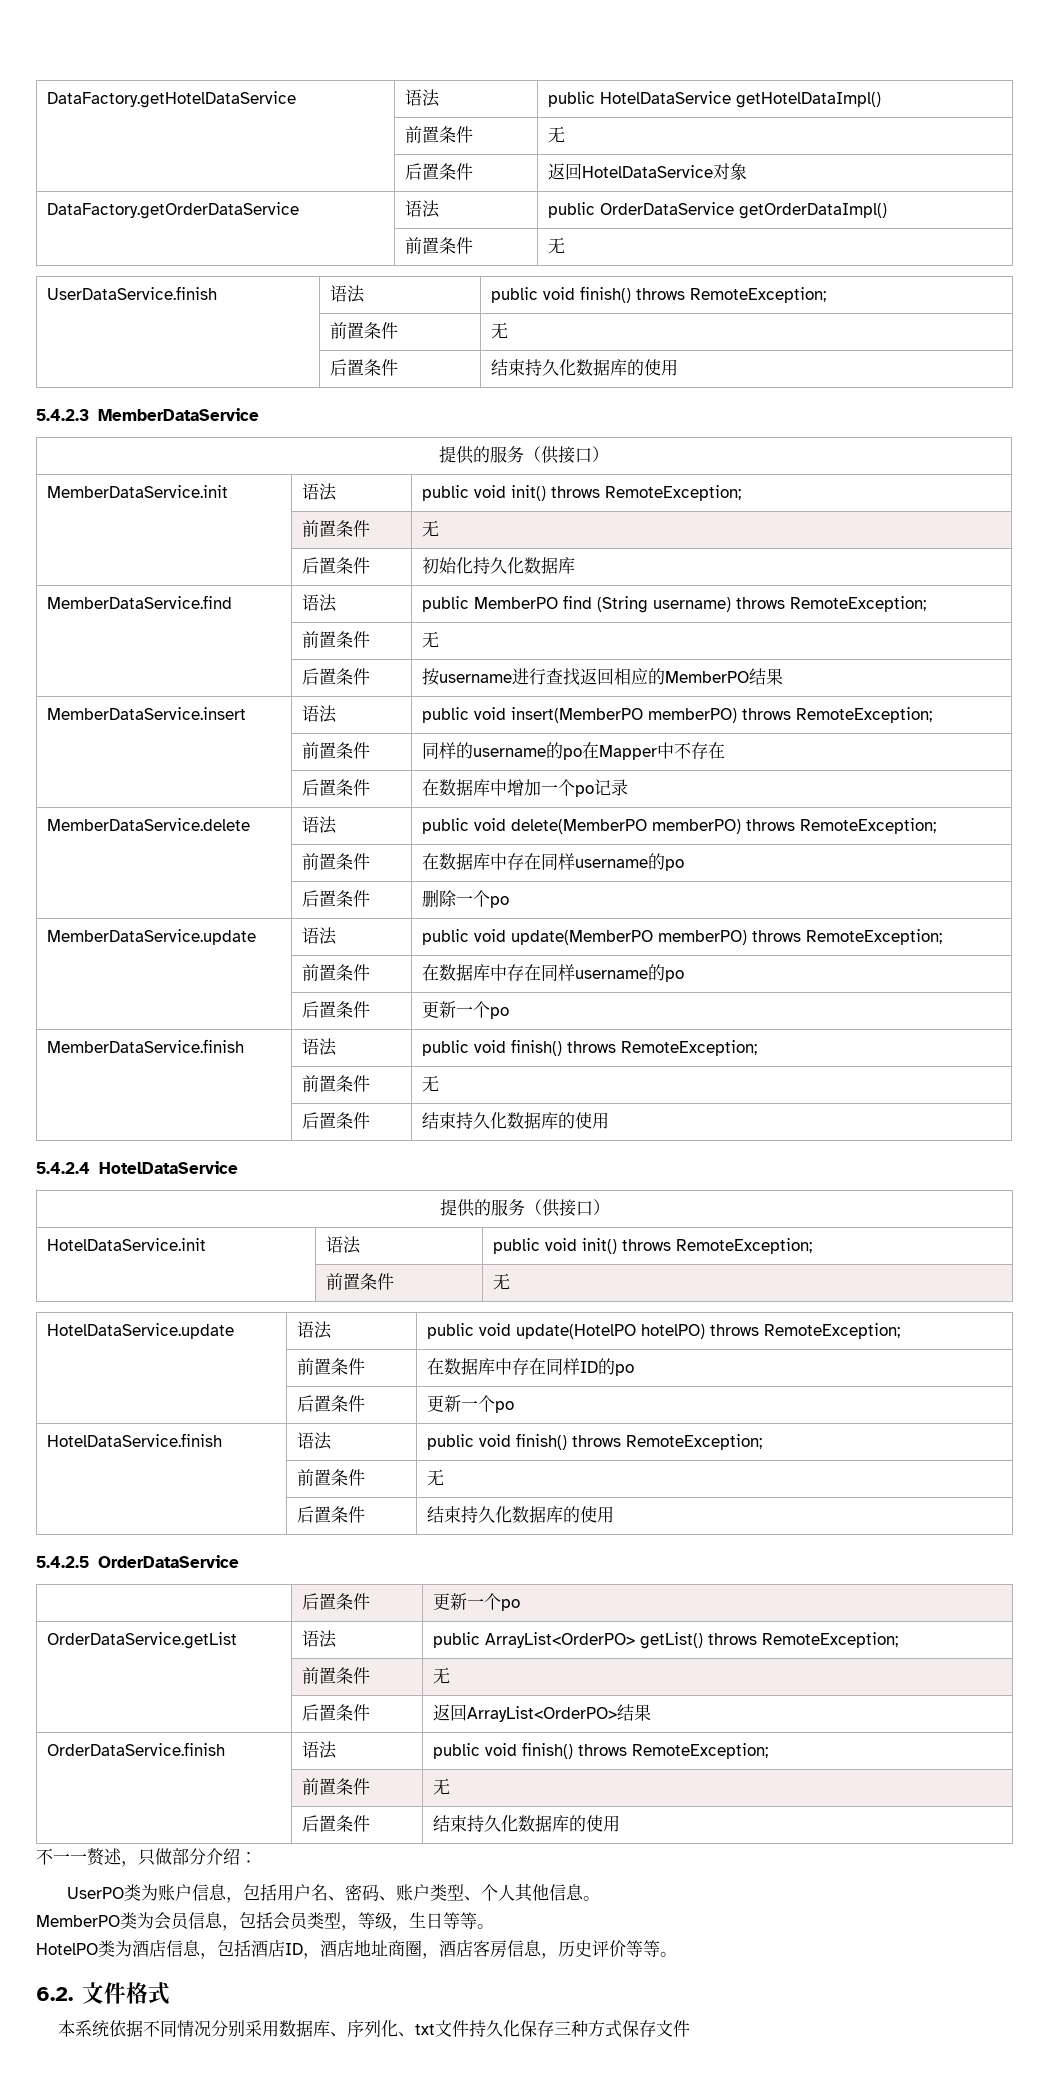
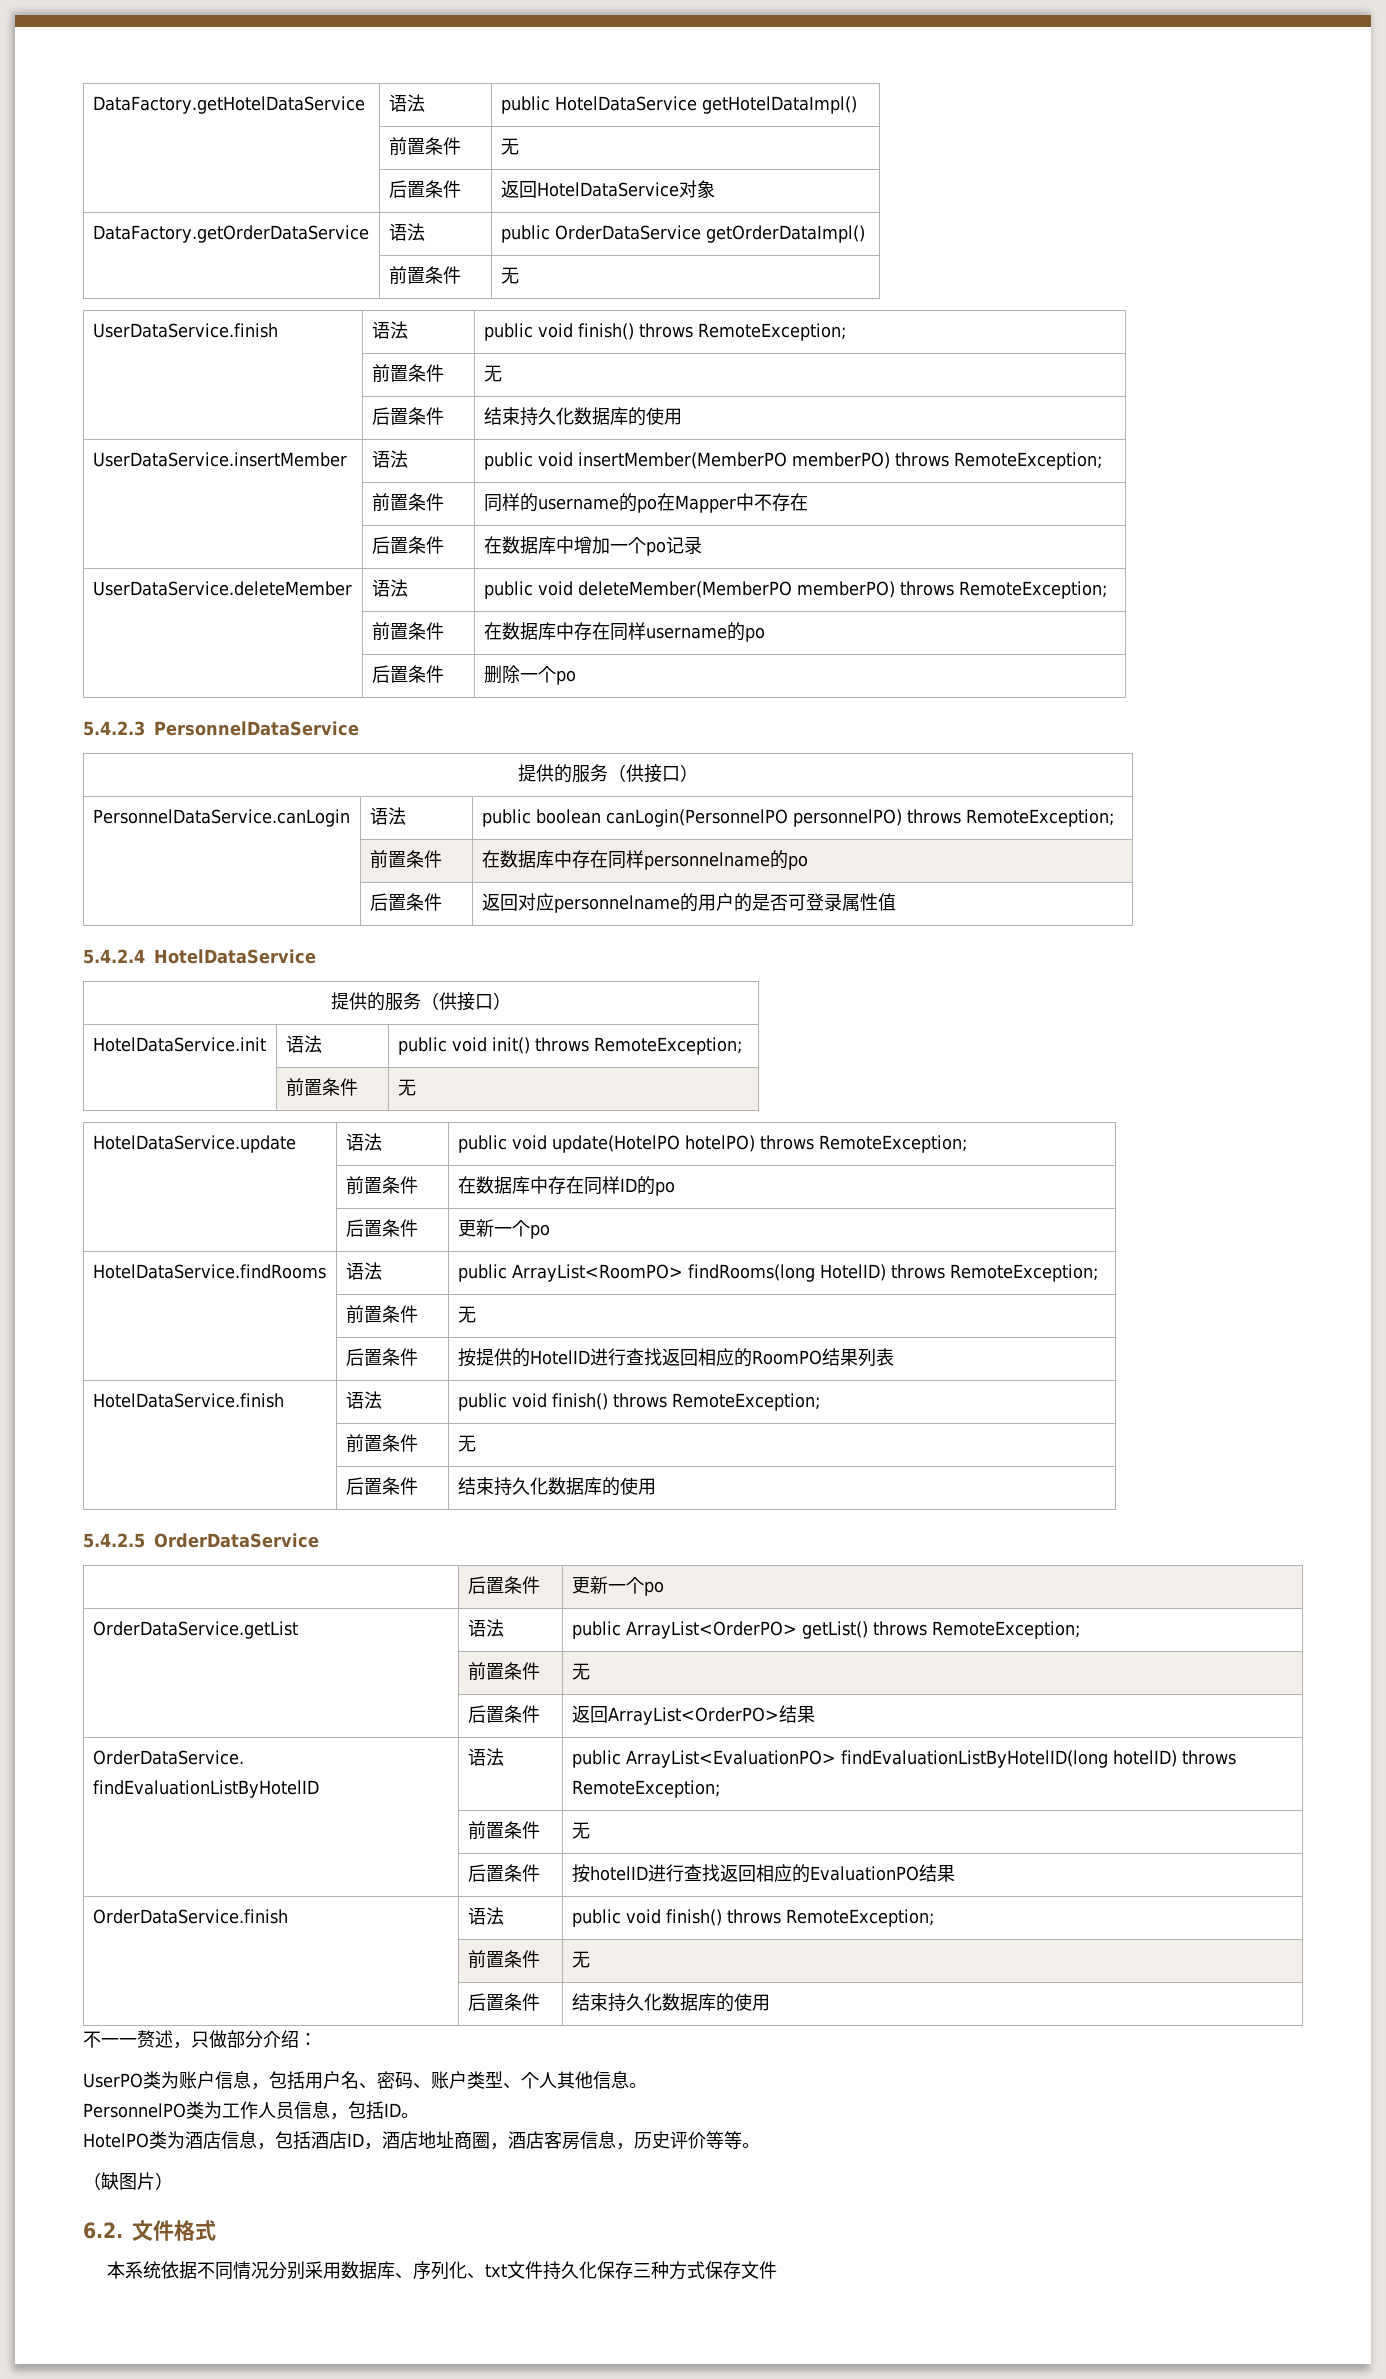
- 5.4.2.3 MemberDataService
- 提供的服务（供接口）
- MemberDataService.init | 语法 | public void init() throws RemoteException;
- | 前置条件 | 无
- | 后置条件 | 初始化持久化数据库
- MemberDataService.find | 语法 | public MemberPO find (String username) throws RemoteException;
- | 前置条件 | 无
- | 后置条件 | 按username进行查找返回相应的MemberPO结果
- MemberDataService.insert | 语法 | public void insert(MemberPO memberPO) throws RemoteException;
+ UserDataService.insertMember | 语法 | public void insertMember(MemberPO memberPO) throws RemoteException;
- MemberDataService.delete | 语法 | public void delete(MemberPO memberPO) throws RemoteException;
+ UserDataService.deleteMember | 语法 | public void deleteMember(MemberPO memberPO) throws RemoteException;
- MemberDataService.update | 语法 | public void update(MemberPO memberPO) throws RemoteException;
- | 前置条件 | 在数据库中存在同样username的po
- | 后置条件 | 更新一个po
- MemberDataService.finish | 语法 | public void finish() throws RemoteException;
- | 前置条件 | 无
- | 后置条件 | 结束持久化数据库的使用
+ 5.4.2.3 PersonnelDataService
+ 提供的服务（供接口）
+ PersonnelDataService.canLogin | 语法 | public boolean canLogin(PersonnelPO personnelPO) throws RemoteException;
+ | 前置条件 | 在数据库中存在同样personnelname的po
+ | 后置条件 | 返回对应personnelname的用户的是否可登录属性值
+ HotelDataService.findRooms | 语法 | public ArrayList<RoomPO> findRooms(long HotelID) throws RemoteException;
+ | 前置条件 | 无
+ | 后置条件 | 按提供的HotelID进行查找返回相应的RoomPO结果列表
+ OrderDataService. findEvaluationListByHotelID | 语法 | public ArrayList<EvaluationPO> findEvaluationListByHotelID(long hotelID) throws RemoteException;
+ | 前置条件 | 无
+ | 后置条件 | 按hotelID进行查找返回相应的EvaluationPO结果
- MemberPO类为会员信息，包括会员类型，等级，生日等等。
+ PersonnelPO类为工作人员信息，包括ID。
+ （缺图片）

